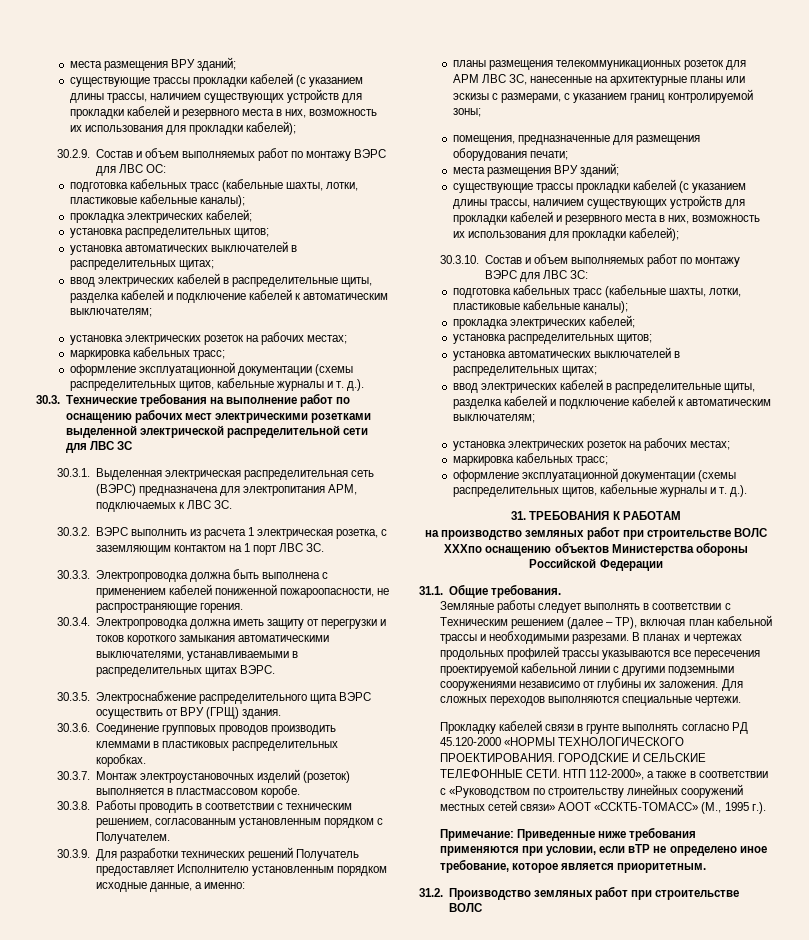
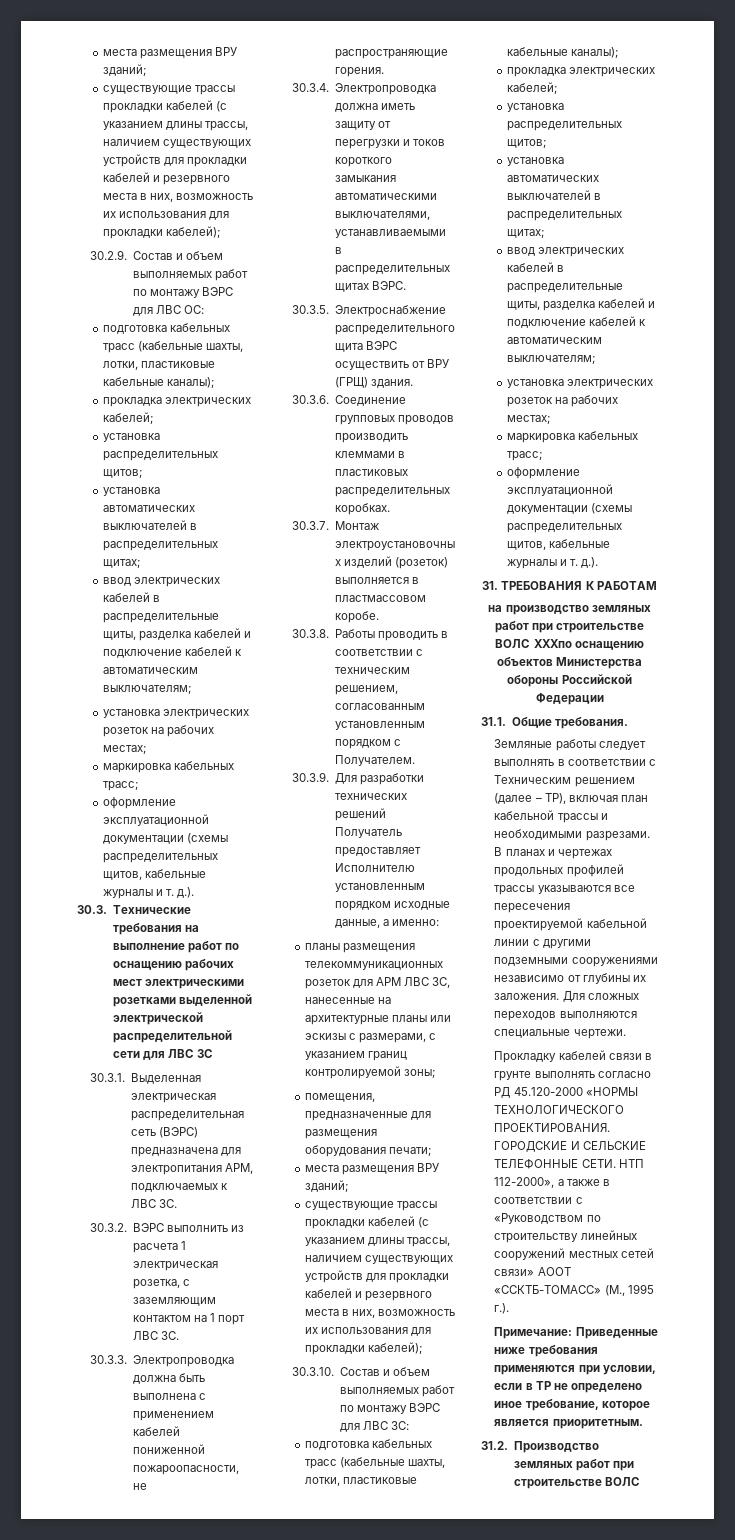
- Примечание: Приведенные ниже требования применяются при условии, если вТР не определено иное требование, которое является приоритетным.
+ Примечание: Приведенные ниже требования применяются при условии, если в ТР не определено иное требование, которое является приоритетным.

